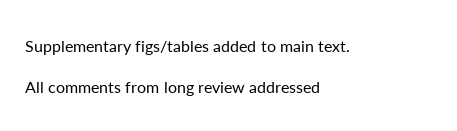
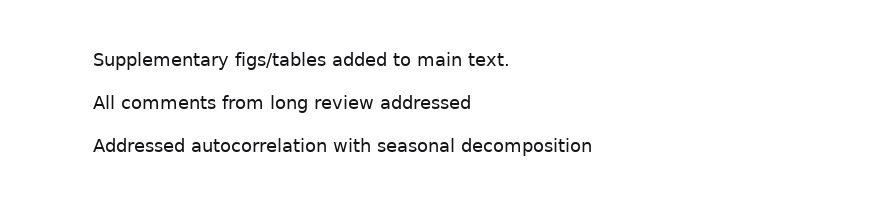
+ Addressed autocorrelation with seasonal decomposition

